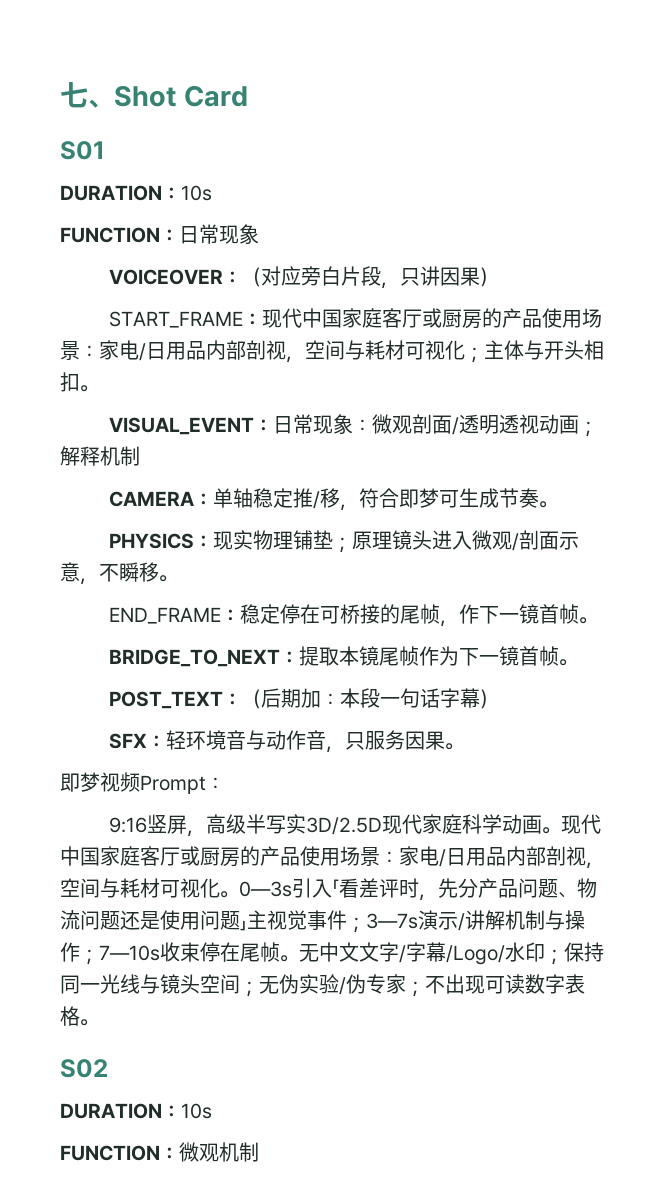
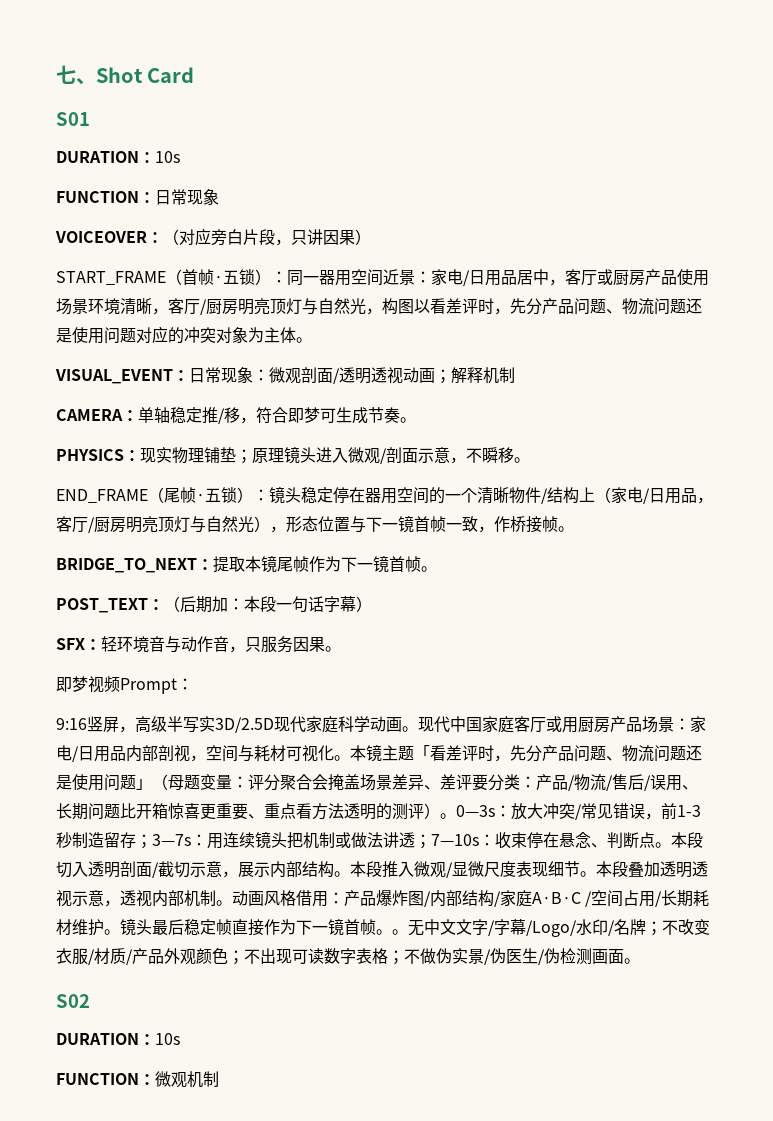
- START_FRAME：现代中国家庭客厅或厨房的产品使用场景：家电/日用品内部剖视，空间与耗材可视化；主体与开头相扣。
+ START_FRAME（首帧·五锁）：同一器用空间近景：家电/日用品居中，客厅或厨房产品使用场景环境清晰，客厅/厨房明亮顶灯与自然光，构图以看差评时，先分产品问题、物流问题还是使用问题对应的冲突对象为主体。
- END_FRAME：稳定停在可桥接的尾帧，作下一镜首帧。
+ END_FRAME（尾帧·五锁）：镜头稳定停在器用空间的一个清晰物件/结构上（家电/日用品，客厅/厨房明亮顶灯与自然光），形态位置与下一镜首帧一致，作桥接帧。
- 现代中国家庭客厅或厨房的产品使用场景：家电/日用品内部剖视，空间与耗材可视化。
+ 现代中国家庭客厅或用厨房产品场景：家电/日用品内部剖视，空间与耗材可视化。
- 0—3s引入「看差评时，先分产品问题、物流问题还是使用问题」主视觉事件；3—7s演示/讲解机制与操作；7—10s收束停在尾帧。
+ 本镜主题「看差评时，先分产品问题、物流问题还是使用问题」（母题变量：评分聚合会掩盖场景差异、差评要分类：产品/物流/售后/误用、长期问题比开箱惊喜更重要、重点看方法透明的测评）。0—3s：放大冲突/常见错误，前1-3秒制造留存；3—7s：用连续镜头把机制或做法讲透；7—10s：收束停在悬念、判断点。本段切入透明剖面/截切示意，展示内部结构。本段推入微观/显微尺度表现细节。本段叠加透明透视示意，透视内部机制。动画风格借用：产品爆炸图/内部结构/家庭A·B·C /空间占用/长期耗材维护。镜头最后稳定帧直接作为下一镜首帧。。
- 无中文文字/字幕/Logo/水印；保持同一光线与镜头空间；无伪实验/伪专家；不出现可读数字表格。
+ 无中文文字/字幕/Logo/水印/名牌；不改变衣服/材质/产品外观颜色；不出现可读数字表格；不做伪实景/伪医生/伪检测画面。

